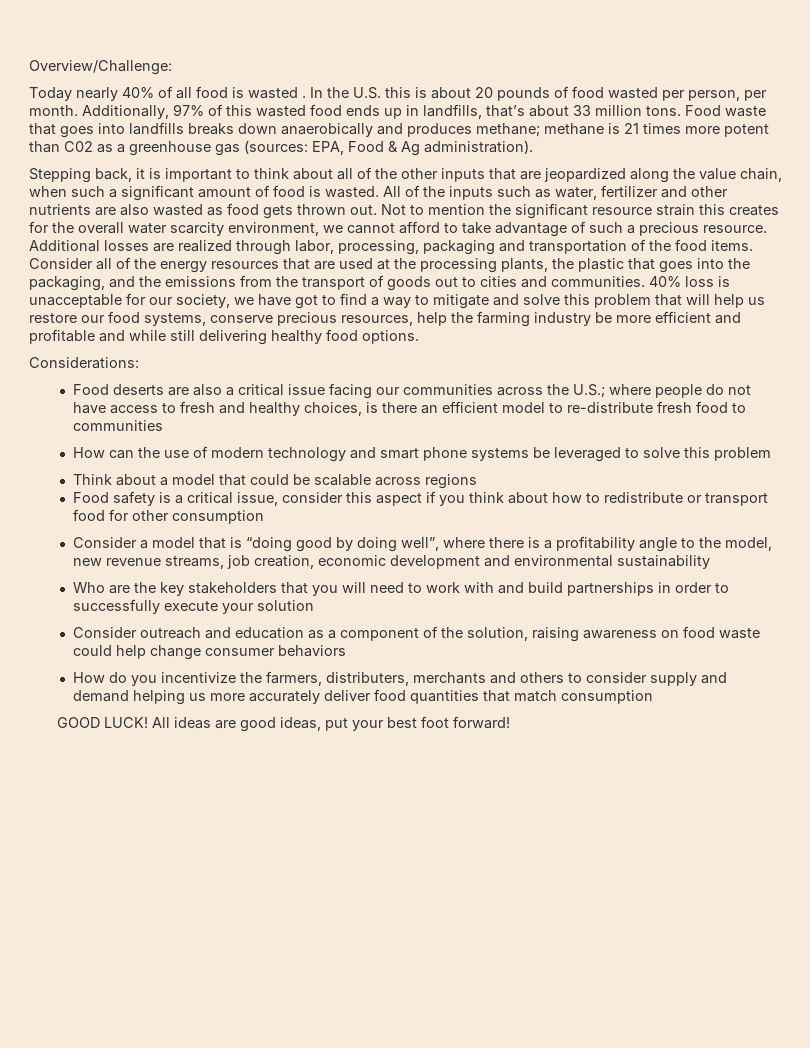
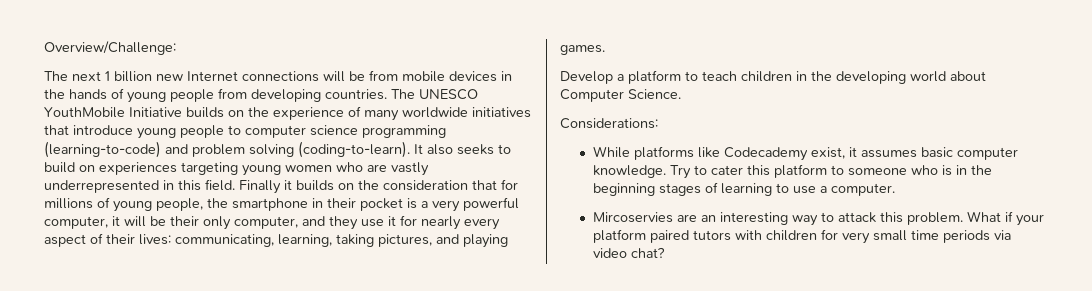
- Today nearly 40% of all food is wasted . In the U.S. this is about 20 pounds of food wasted per person, per month. Additionally, 97% of this wasted food ends up in landfills, that’s about 33 million tons. Food waste that goes into landfills breaks down anaerobically and produces methane; methane is 21 times more potent than C02 as a greenhouse gas (sources: EPA, Food & Ag administration).
- Stepping back, it is important to think about all of the other inputs that are jeopardized along the value chain, when such a significant amount of food is wasted. All of the inputs such as water, fertilizer and other nutrients are also wasted as food gets thrown out. Not to mention the significant resource strain this creates for the overall water scarcity environment, we cannot afford to take advantage of such a precious resource. Additional losses are realized through labor, processing, packaging and transportation of the food items. Consider all of the energy resources that are used at the processing plants, the plastic that goes into the packaging, and the emissions from the transport of goods out to cities and communities. 40% loss is unacceptable for our society, we have got to find a way to mitigate and solve this problem that will help us restore our food systems, conserve precious resources, help the farming industry be more efficient and profitable and while still delivering healthy food options.
+ The next 1 billion new Internet connections will be from mobile devices in the hands of young people from developing countries. The UNESCO YouthMobile Initiative builds on the experience of many worldwide initiatives that introduce young people to computer science programming (learning-to-code) and problem solving (coding-to-learn). It also seeks to build on experiences targeting young women who are vastly underrepresented in this field. Finally it builds on the consideration that for millions of young people, the smartphone in their pocket is a very powerful computer, it will be their only computer, and they use it for nearly every aspect of their lives: communicating, learning, taking pictures, and playing games.
+ Develop a platform to teach children in the developing world about Computer Science.
  Considerations:
- Food deserts are also a critical issue facing our communities across the U.S.; where people do not have access to fresh and healthy choices, is there an efficient model to re-distribute fresh food to communities
- How can the use of modern technology and smart phone systems be leveraged to solve this problem
- Think about a model that could be scalable across regions
- Food safety is a critical issue, consider this aspect if you think about how to redistribute or transport food for other consumption
- Consider a model that is “doing good by doing well”, where there is a profitability angle to the model, new revenue streams, job creation, economic development and environmental sustainability
- Who are the key stakeholders that you will need to work with and build partnerships in order to successfully execute your solution
- Consider outreach and education as a component of the solution, raising awareness on food waste could help change consumer behaviors
- How do you incentivize the farmers, distributers, merchants and others to consider supply and demand helping us more accurately deliver food quantities that match consumption
- GOOD LUCK! All ideas are good ideas, put your best foot forward!
+ While platforms like Codecademy exist, it assumes basic computer knowledge. Try to cater this platform to someone who is in the beginning stages of learning to use a computer.
+ Mircoservies are an interesting way to attack this problem. What if your platform paired tutors with children for very small time periods via video chat?

